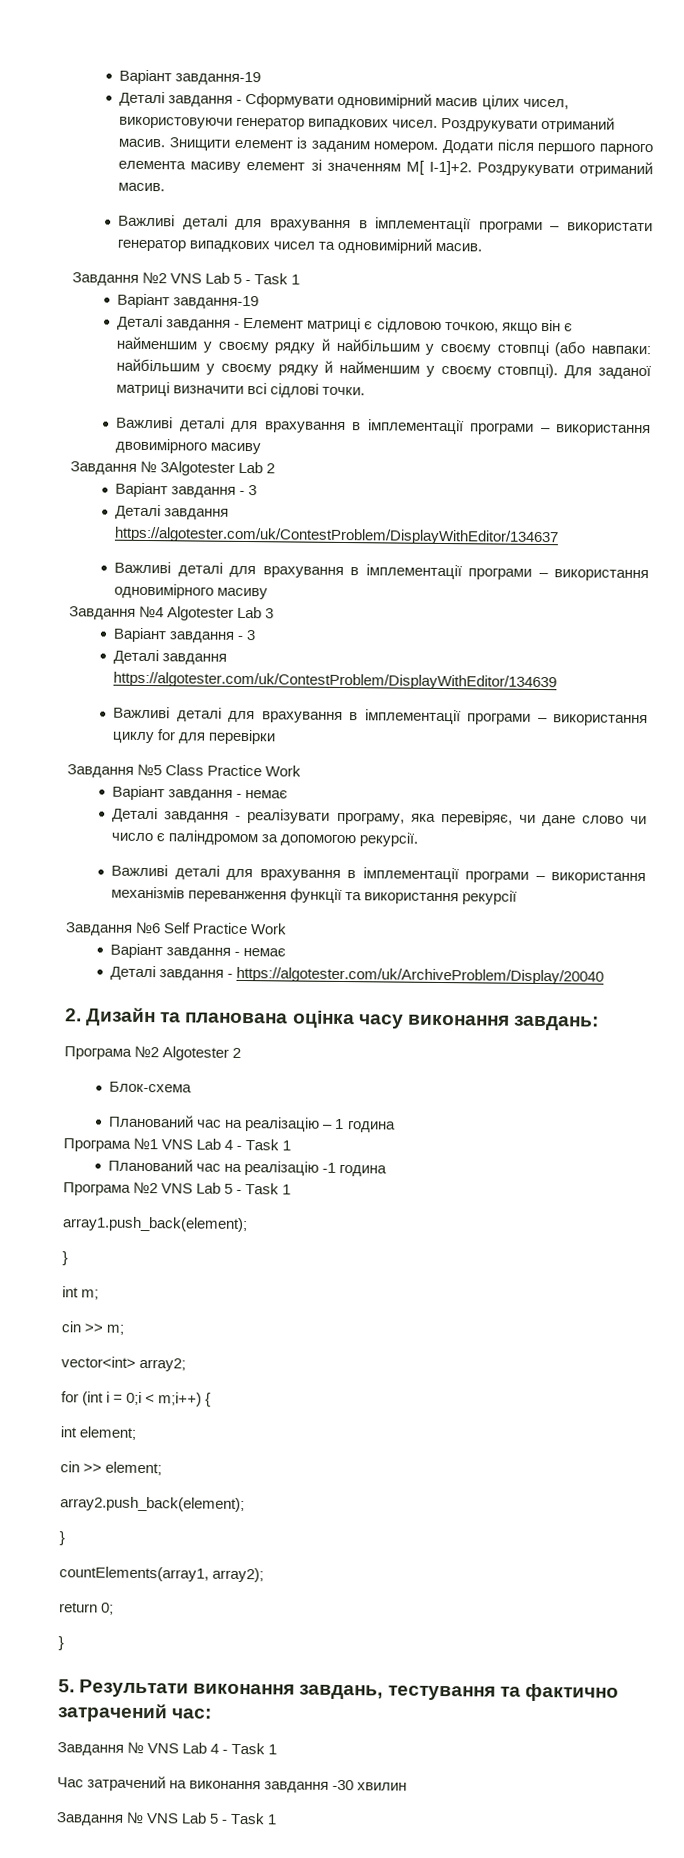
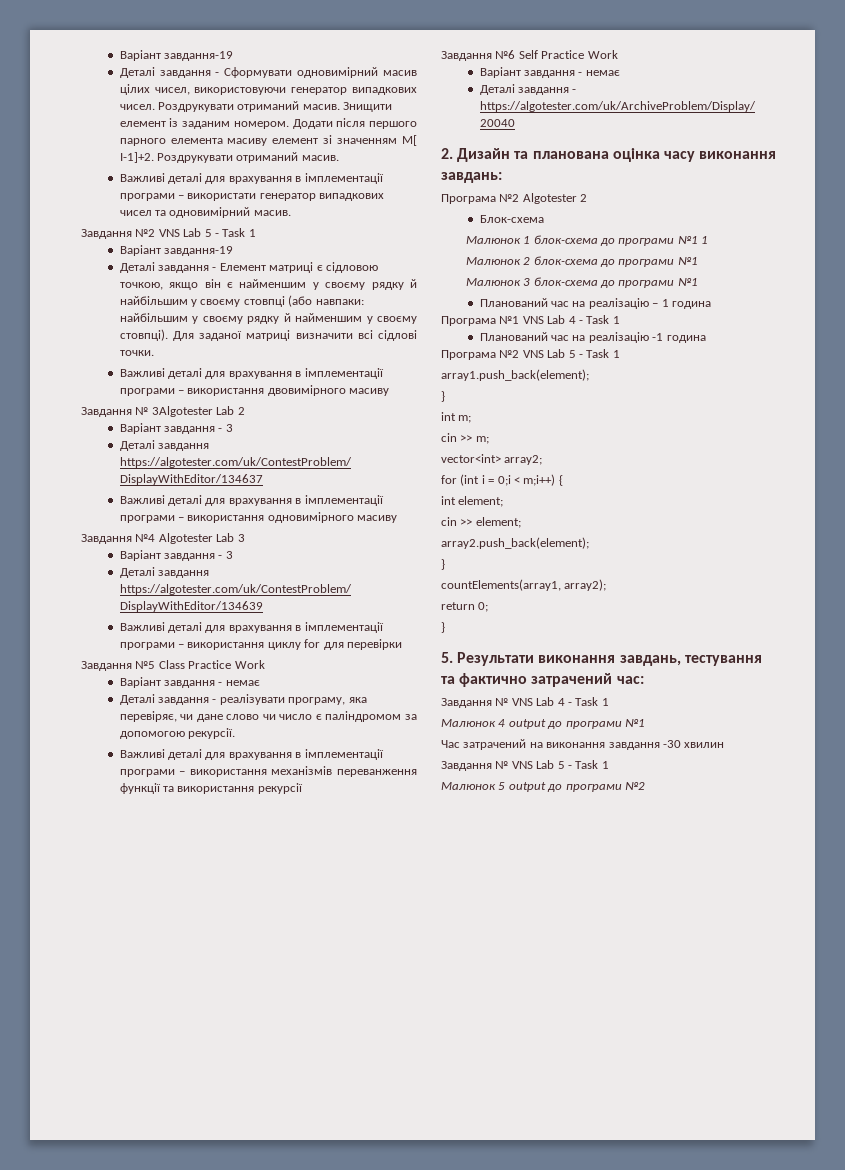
+ Малюнок 1 блок-схема до програми №1 1
+ Малюнок 2 блок-схема до програми №1
+ Малюнок 3 блок-схема до програми №1
+ Малюнок 4 output до програми №1
+ Малюнок 5 output до програми №2

